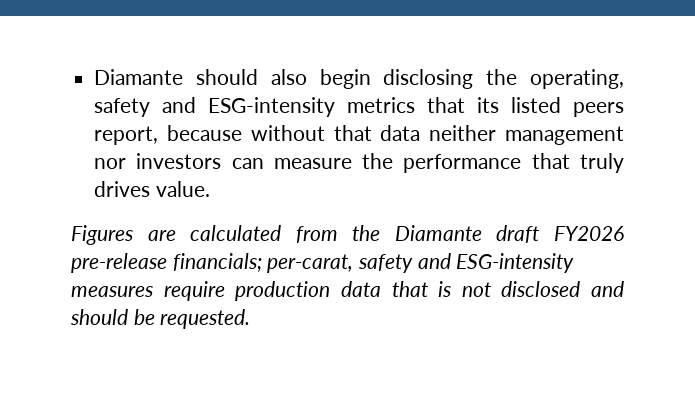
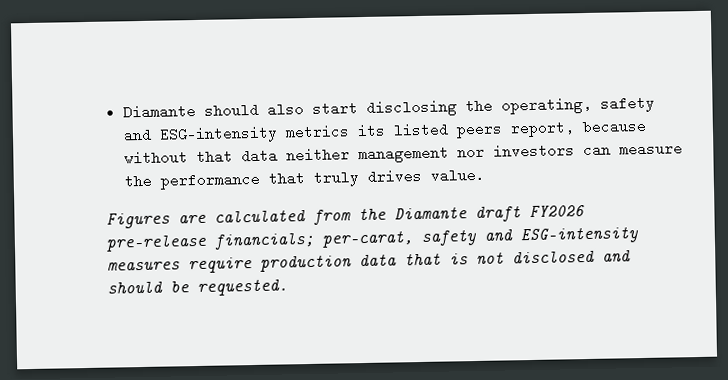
- Diamante should also begin disclosing the operating, safety and ESG-intensity metrics that its listed peers report, because without that data neither management nor investors can measure the performance that truly drives value.
+ Diamante should also start disclosing the operating, safety and ESG-intensity metrics its listed peers report, because without that data neither management nor investors can measure the performance that truly drives value.

